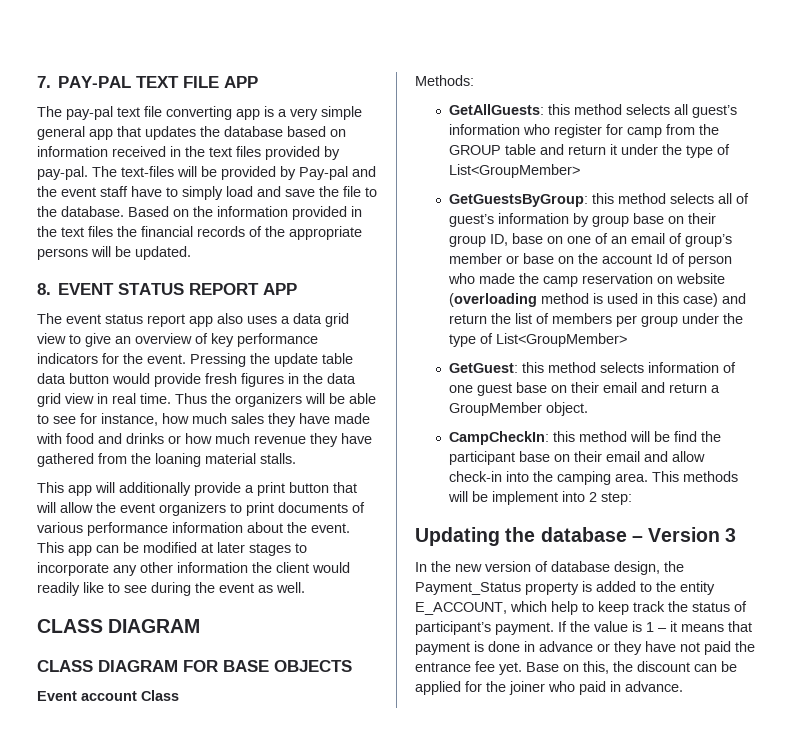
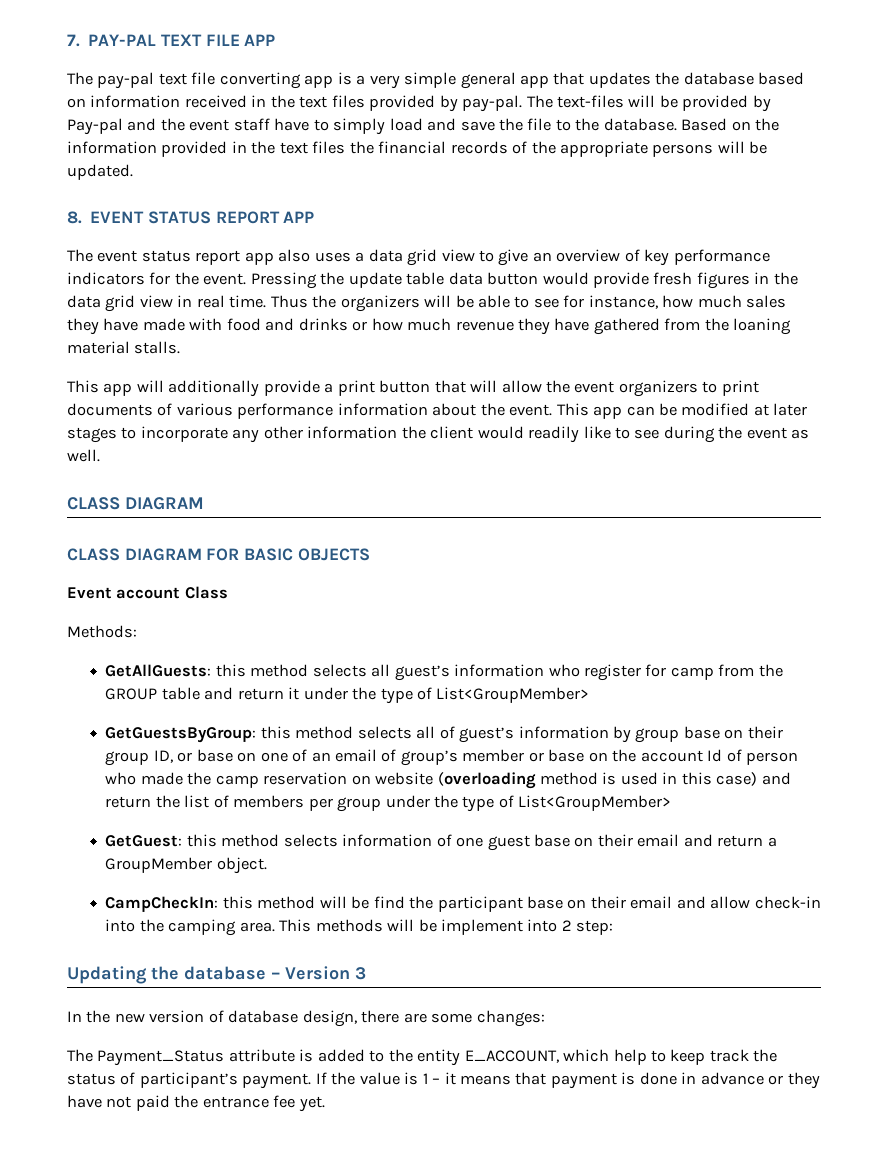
- CLASS DIAGRAM FOR BASE OBJECTS
+ CLASS DIAGRAM FOR BASIC OBJECTS
- GetGuestsByGroup: this method selects all of guest’s information by group base on their group ID, base on one of an email of group’s member or base on the account Id of person who made the camp reservation on website (overloading method is used in this case) and return the list of members per group under the type of List<GroupMember>
+ GetGuestsByGroup: this method selects all of guest’s information by group base on their group ID, or base on one of an email of group’s member or base on the account Id of person who made the camp reservation on website (overloading method is used in this case) and return the list of members per group under the type of List<GroupMember>
- In the new version of database design, the Payment_Status property is added to the entity E_ACCOUNT, which help to keep track the status of participant’s payment.
+ In the new version of database design, there are some changes:
+ The Payment_Status attribute is added to the entity E_ACCOUNT, which help to keep track the status of participant’s payment.
- Base on this, the discount can be applied for the joiner who paid in advance.

